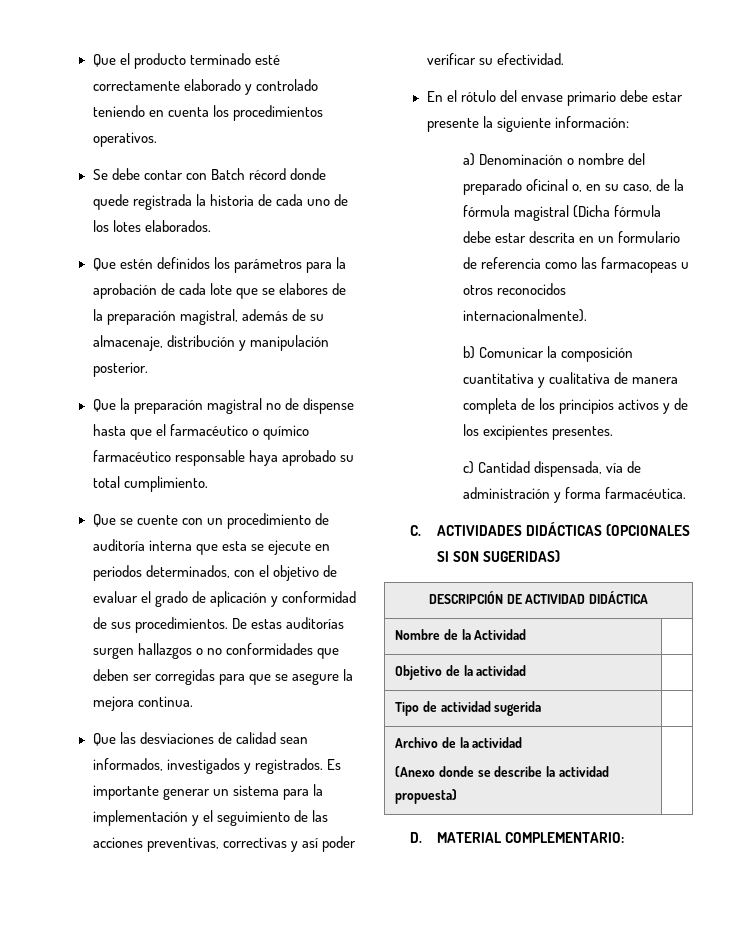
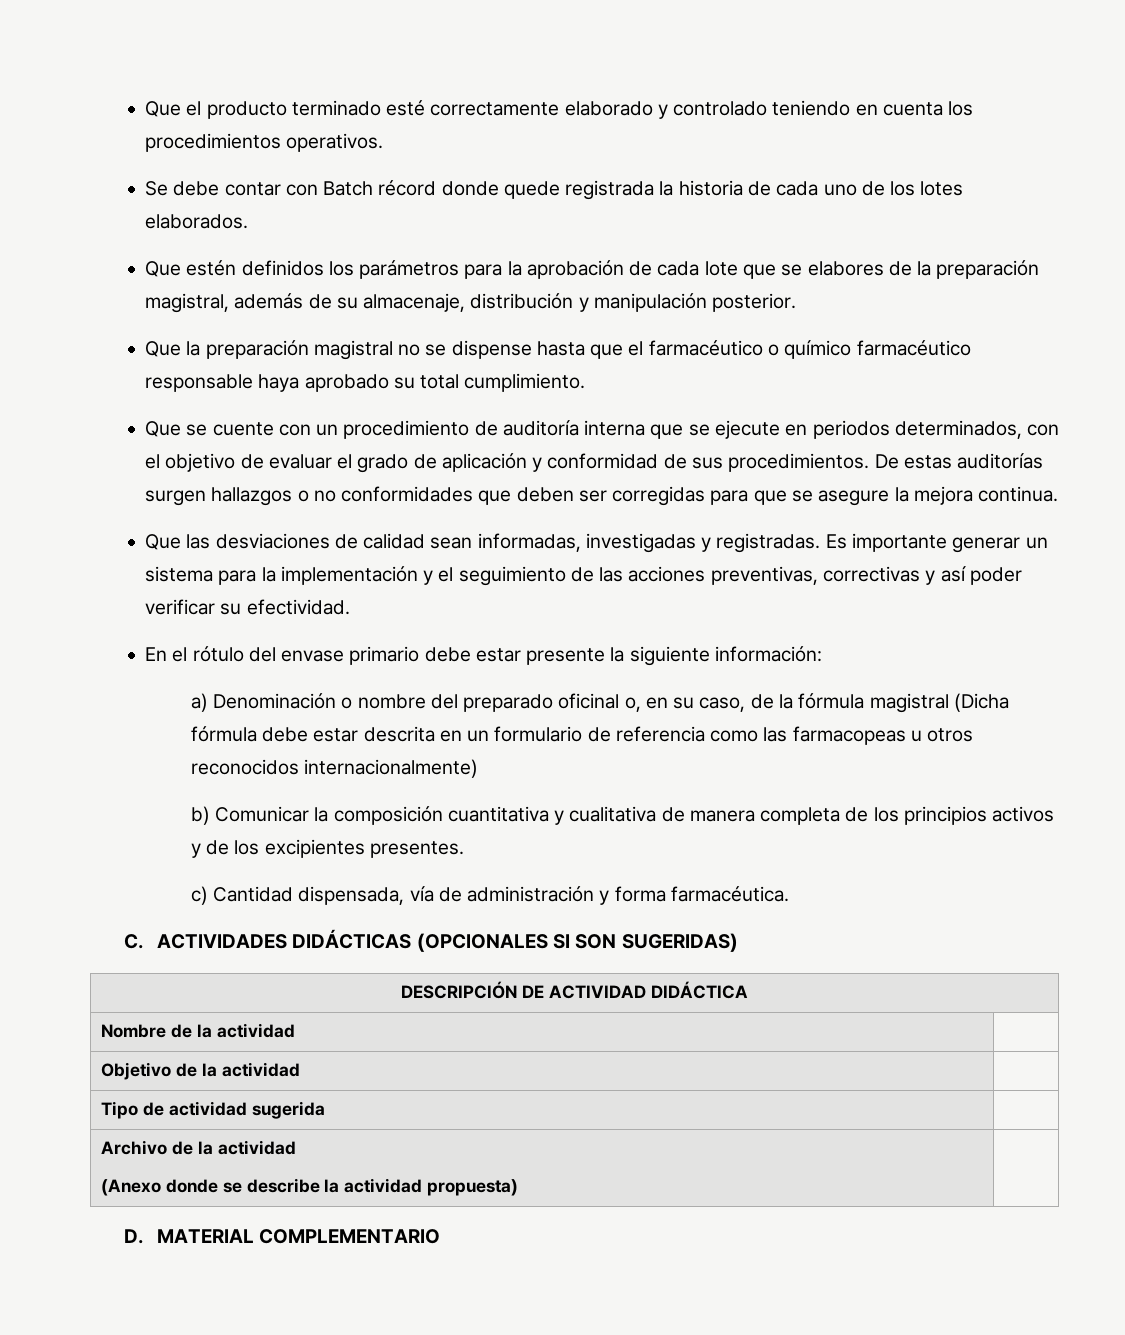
- Que la preparación magistral no de dispense hasta que el farmacéutico o químico farmacéutico responsable haya aprobado su total cumplimiento.
+ Que la preparación magistral no se dispense hasta que el farmacéutico o químico farmacéutico responsable haya aprobado su total cumplimiento.
- Que se cuente con un procedimiento de auditoría interna que esta se ejecute en periodos determinados, con el objetivo de evaluar el grado de aplicación y conformidad de sus procedimientos.
+ Que se cuente con un procedimiento de auditoría interna que se ejecute en periodos determinados, con el objetivo de evaluar el grado de aplicación y conformidad de sus procedimientos.
- Que las desviaciones de calidad sean informados, investigados y registrados.
+ Que las desviaciones de calidad sean informadas, investigadas y registradas.
- a) Denominación o nombre del preparado oficinal o, en su caso, de la fórmula magistral (Dicha fórmula debe estar descrita en un formulario de referencia como las farmacopeas u otros reconocidos internacionalmente).
+ a) Denominación o nombre del preparado oficinal o, en su caso, de la fórmula magistral (Dicha fórmula debe estar descrita en un formulario de referencia como las farmacopeas u otros reconocidos internacionalmente)
- Nombre de la Actividad |
+ Nombre de la actividad |
- D. MATERIAL COMPLEMENTARIO:
+ D. MATERIAL COMPLEMENTARIO

